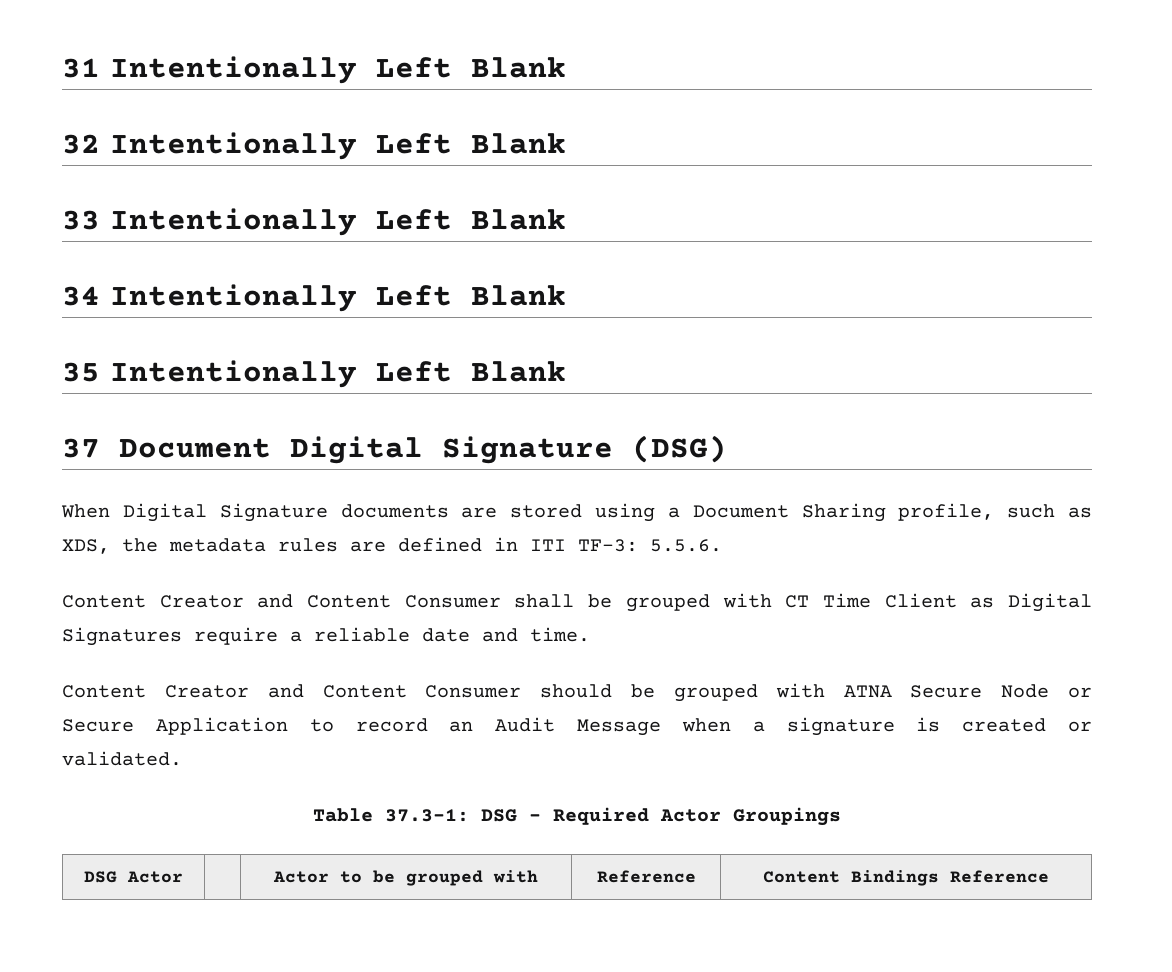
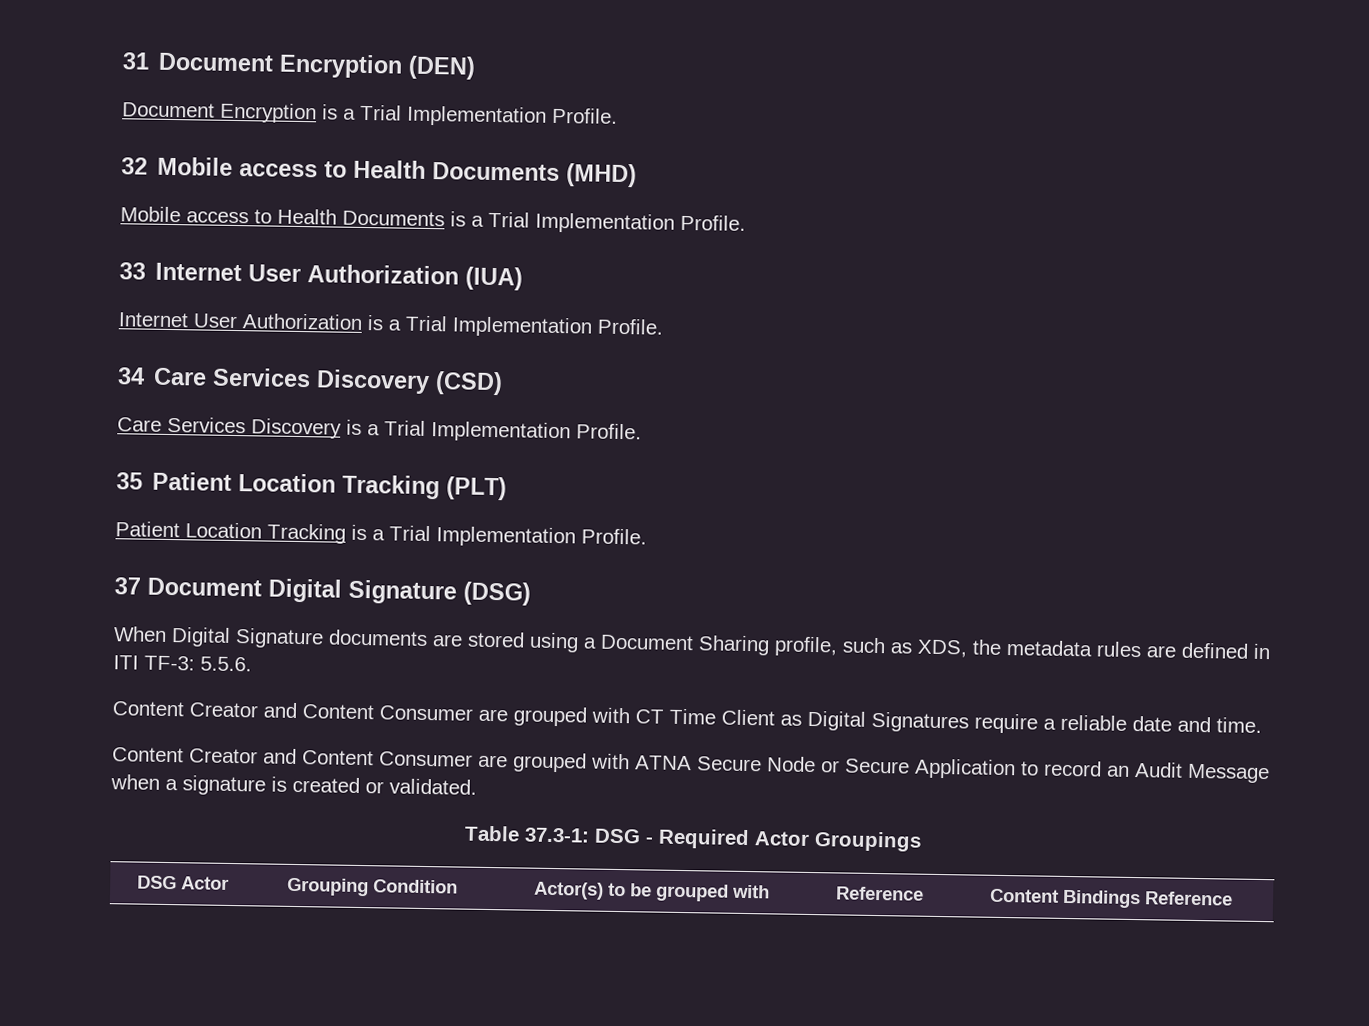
- 31 Intentionally Left Blank
- 32 Intentionally Left Blank
- 33 Intentionally Left Blank
- 34 Intentionally Left Blank
- 35 Intentionally Left Blank
+ 31 Document Encryption (DEN)
+ Document Encryption is a Trial Implementation Profile.
+ 32 Mobile access to Health Documents (MHD)
+ Mobile access to Health Documents is a Trial Implementation Profile.
+ 33 Internet User Authorization (IUA)
+ Internet User Authorization is a Trial Implementation Profile.
+ 34 Care Services Discovery (CSD)
+ Care Services Discovery is a Trial Implementation Profile.
+ 35 Patient Location Tracking (PLT)
+ Patient Location Tracking is a Trial Implementation Profile.
- Content Creator and Content Consumer shall be grouped with CT Time Client as Digital Signatures require a reliable date and time.
+ Content Creator and Content Consumer are grouped with CT Time Client as Digital Signatures require a reliable date and time.
- Content Creator and Content Consumer should be grouped with ATNA Secure Node or Secure Application to record an Audit Message when a signature is created or validated.
+ Content Creator and Content Consumer are grouped with ATNA Secure Node or Secure Application to record an Audit Message when a signature is created or validated.
- DSG Actor | | Actor to be grouped with | Reference | Content Bindings Reference
+ DSG Actor | Grouping Condition | Actor(s) to be grouped with | Reference | Content Bindings Reference

